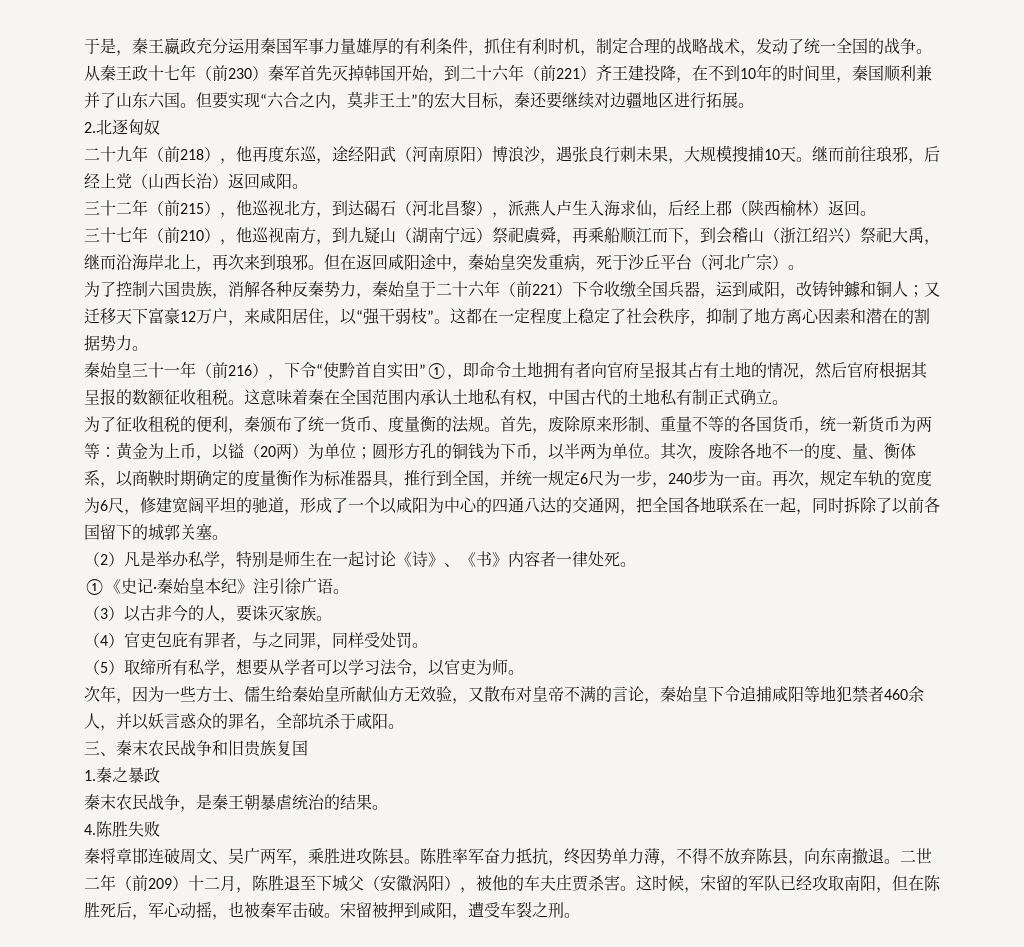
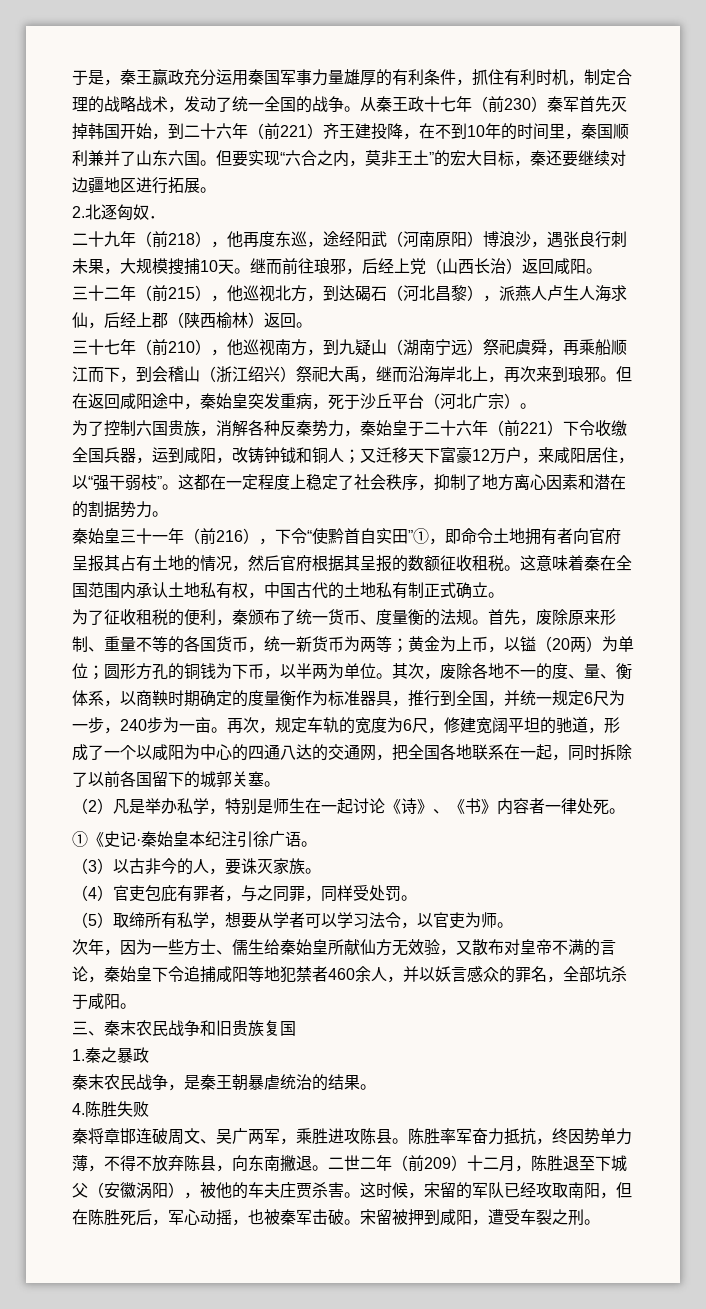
- 于是，秦王嬴政充分运用秦国军事力量雄厚的有利条件，抓住有利时机，制定合理的战略战术，发动了统一全国的战争。
+ 于是，秦王赢政充分运用秦国军事力量雄厚的有利条件，抓住有利时机，制定合理的战略战术，发动了统一全国的战争。
- 2.北逐匈奴
+ 2.北逐匈奴．
- 三十二年（前215），他巡视北方，到达碣石（河北昌黎），派燕人卢生入海求仙，后经上郡（陕西榆林）返回。
+ 三十二年（前215），他巡视北方，到达碣石（河北昌黎），派燕人卢生人海求仙，后经上郡（陕西榆林）返回。
- 为了控制六国贵族，消解各种反秦势力，秦始皇于二十六年（前221）下令收缴全国兵器，运到咸阳，改铸钟鐻和铜人；又迁移天下富豪12万户，来咸阳居住，以“强干弱枝”。
+ 为了控制六国贵族，消解各种反秦势力，秦始皇于二十六年（前221）下令收缴全国兵器，运到咸阳，改铸钟钺和铜人；又迁移天下富豪12万户，来咸阳居住，以“强干弱枝”。
- 首先，废除原来形制、重量不等的各国货币，统一新货币为两等：黄金为上币，以镒（20两）为单位；圆形方孔的铜钱为下币，以半两为单位。
+ 首先，废除原来形制、重量不等的各国货币，统一新货币为两等；黄金为上币，以镒（20两）为单位；圆形方孔的铜钱为下币，以半两为单位。
- ①《史记·秦始皇本纪》注引徐广语。
+ ①《史记·秦始皇本纪注引徐广语。
- 次年，因为一些方士、儒生给秦始皇所献仙方无效验，又散布对皇帝不满的言论，秦始皇下令追捕咸阳等地犯禁者460余人，并以妖言惑众的罪名，全部坑杀于咸阳。
+ 次年，因为一些方士、儒生给秦始皇所献仙方无效验，又散布对皇帝不满的言论，秦始皇下令追捕咸阳等地犯禁者460余人，并以妖言感众的罪名，全部坑杀于咸阳。
- 陈胜率军奋力抵抗，终因势单力薄，不得不放弃陈县，向东南撤退。
+ 陈胜率军奋力抵抗，终因势单力薄，不得不放弃陈县，向东南撇退。

